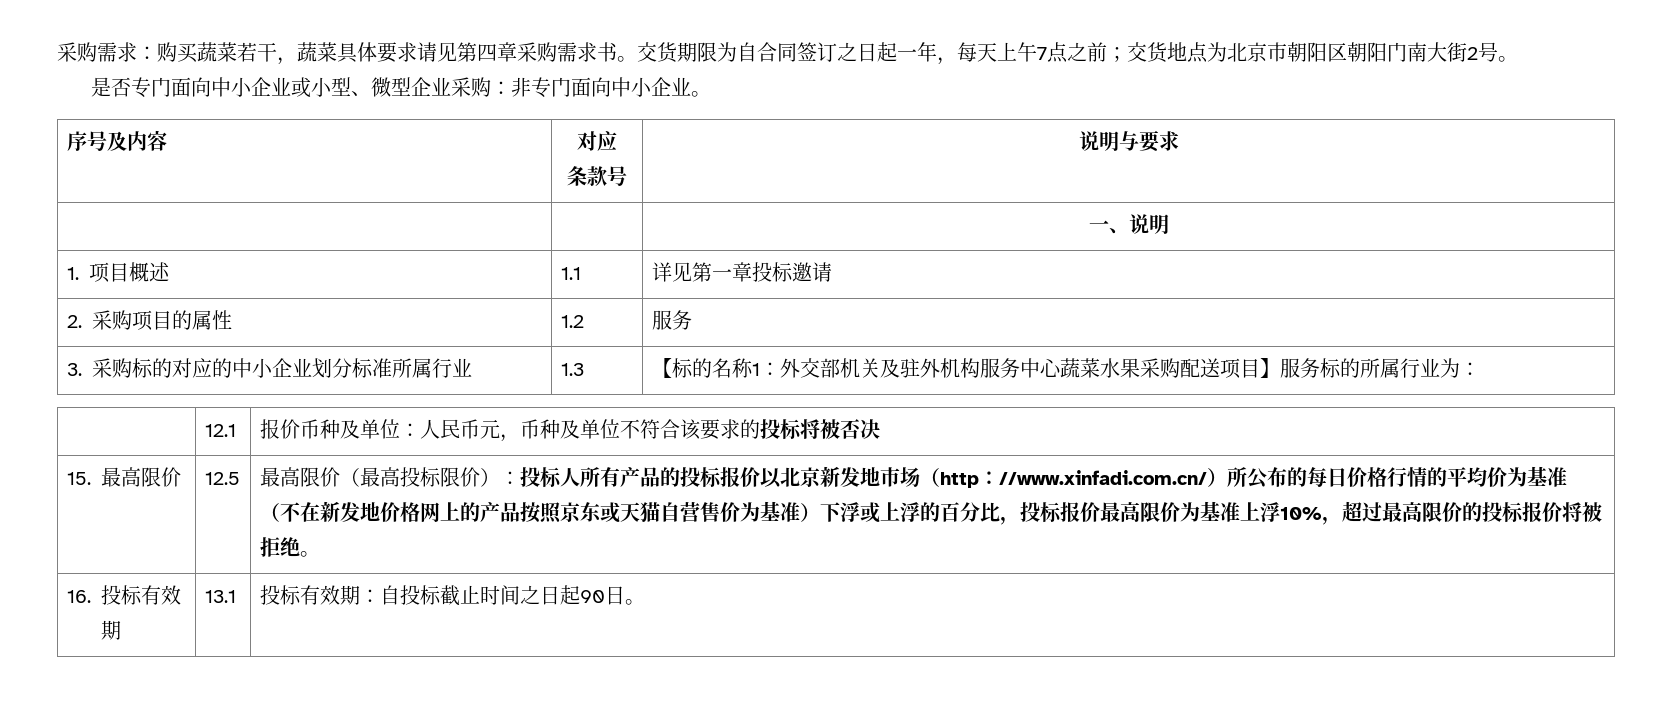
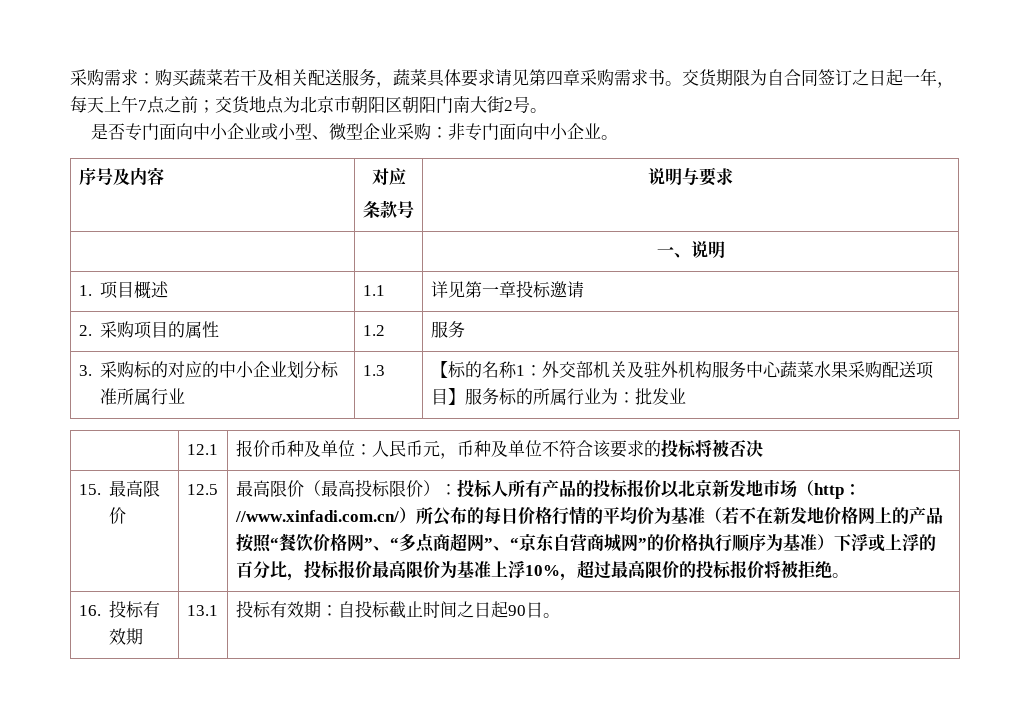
- 采购需求：购买蔬菜若干，蔬菜具体要求请见第四章采购需求书。
+ 采购需求：购买蔬菜若干及相关配送服务，蔬菜具体要求请见第四章采购需求书。
- 3.采购标的对应的中小企业划分标准所属行业 | 1.3 | 【标的名称1：外交部机关及驻外机构服务中心蔬菜水果采购配送项目】服务标的所属行业为：
+ 3.采购标的对应的中小企业划分标准所属行业 | 1.3 | 【标的名称1：外交部机关及驻外机构服务中心蔬菜水果采购配送项目】服务标的所属行业为：批发业
- 最高限价（最高投标限价）：投标人所有产品的投标报价以北京新发地市场（http：//www.xinfadi.com.cn/）所公布的每日价格行情的平均价为基准（不在新发地价格网上的产品按照京东或天猫自营售价为基准）下浮或上浮的百分比，投标报价最高限价为基准上浮10%，超过最高限价的投标报价将被拒绝。
+ 最高限价（最高投标限价）：投标人所有产品的投标报价以北京新发地市场（http：//www.xinfadi.com.cn/）所公布的每日价格行情的平均价为基准（若不在新发地价格网上的产品按照“餐饮价格网”、“多点商超网”、“京东自营商城网”的价格执行顺序为基准）下浮或上浮的百分比，投标报价最高限价为基准上浮10%，超过最高限价的投标报价将被拒绝。

